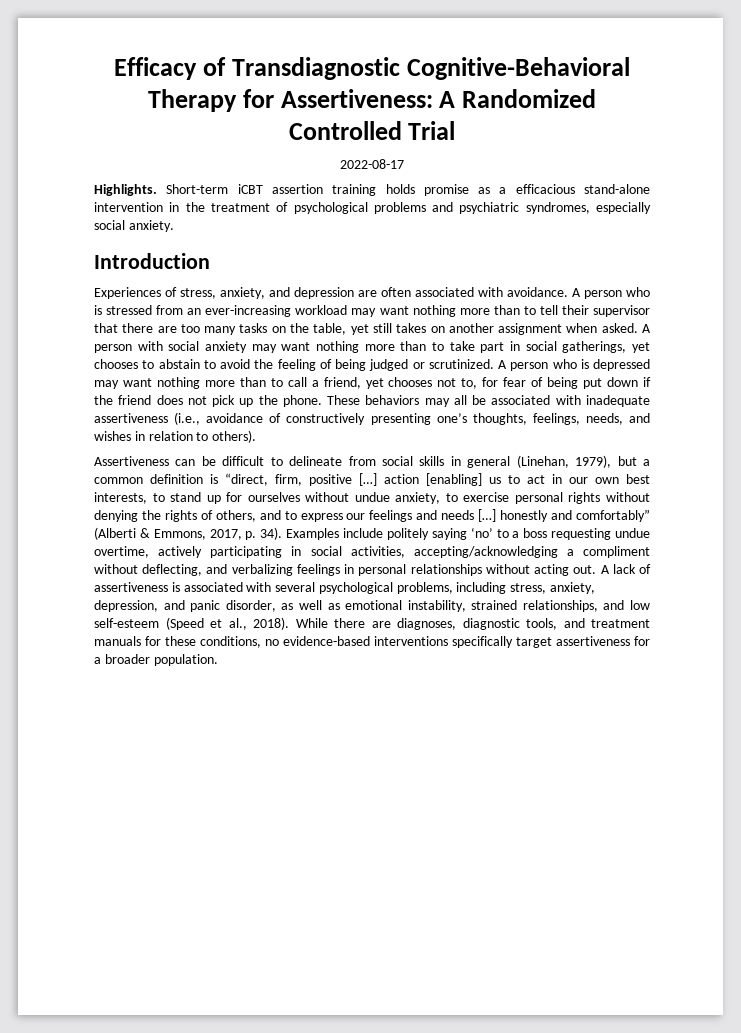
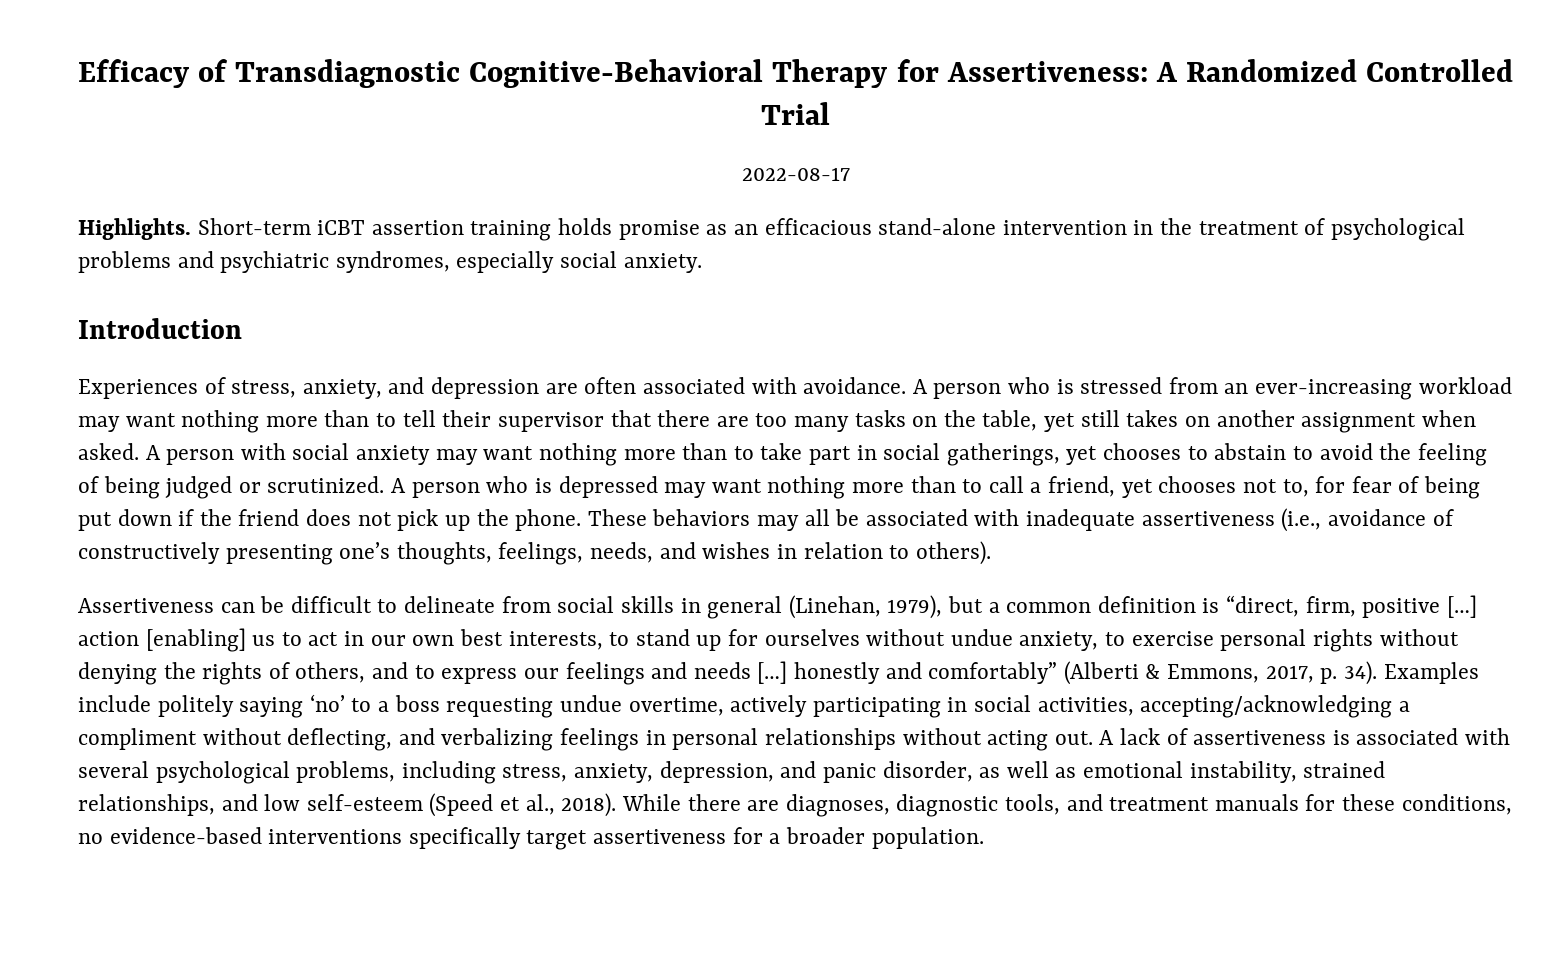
- Short-term iCBT assertion training holds promise as a efficacious stand-alone intervention in the treatment of psychological problems and psychiatric syndromes, especially social anxiety.
+ Short-term iCBT assertion training holds promise as an efficacious stand-alone intervention in the treatment of psychological problems and psychiatric syndromes, especially social anxiety.

